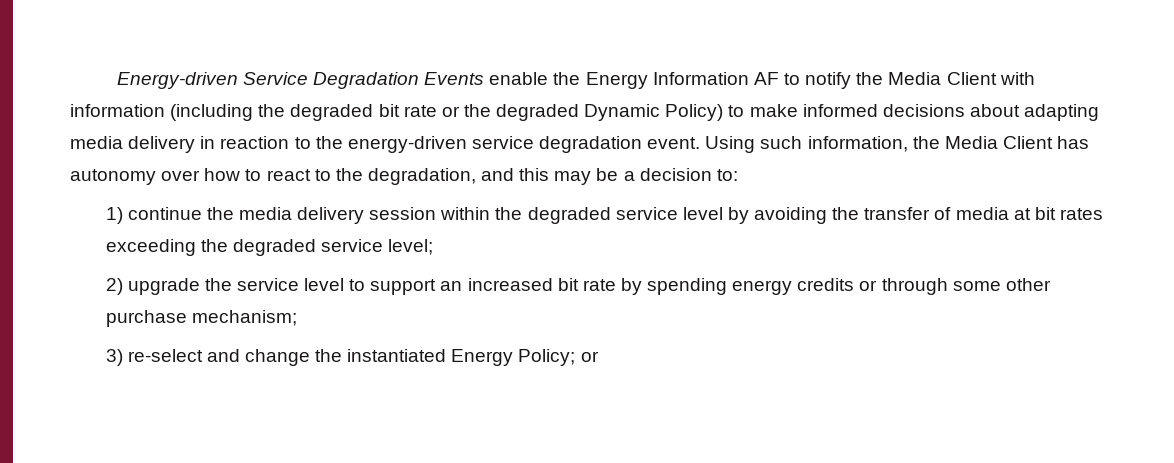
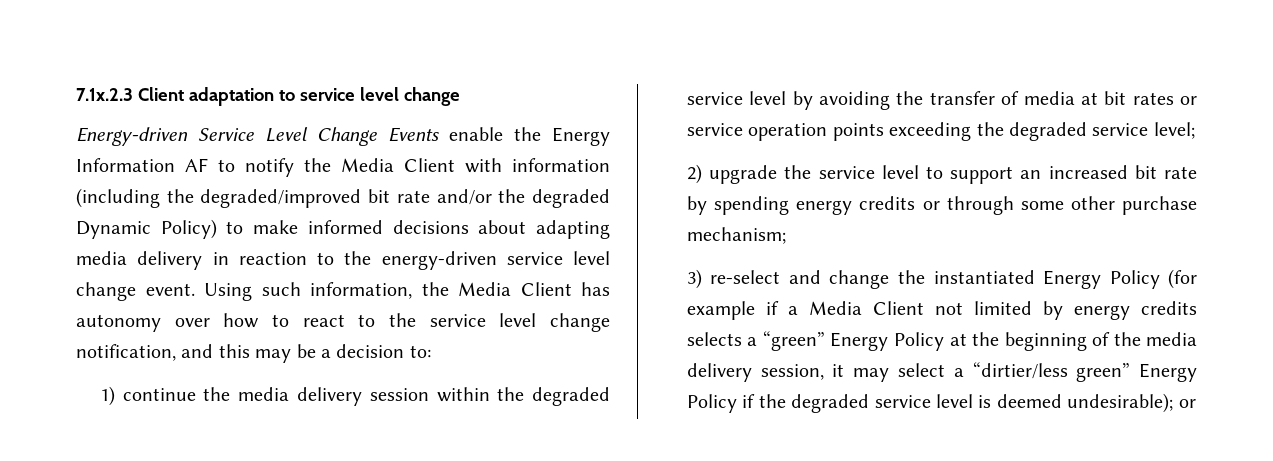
- Energy-driven Service Degradation Events enable the Energy Information AF to notify the Media Client with information (including the degraded bit rate or the degraded Dynamic Policy) to make informed decisions about adapting media delivery in reaction to the energy-driven service degradation event.
+ 7.1x.2.3 Client adaptation to service level change
+ Energy-driven Service Level Change Events enable the Energy Information AF to notify the Media Client with information (including the degraded/improved bit rate and/or the degraded Dynamic Policy) to make informed decisions about adapting media delivery in reaction to the energy-driven service level change event.
- Using such information, the Media Client has autonomy over how to react to the degradation, and this may be a decision to:
+ Using such information, the Media Client has autonomy over how to react to the service level change notification, and this may be a decision to:
- 1) continue the media delivery session within the degraded service level by avoiding the transfer of media at bit rates exceeding the degraded service level;
+ 1) continue the media delivery session within the degraded service level by avoiding the transfer of media at bit rates or service operation points exceeding the degraded service level;
- 3) re-select and change the instantiated Energy Policy; or
+ 3) re-select and change the instantiated Energy Policy (for example if a Media Client not limited by energy credits selects a “green” Energy Policy at the beginning of the media delivery session, it may select a “dirtier/less green” Energy Policy if the degraded service level is deemed undesirable); or

